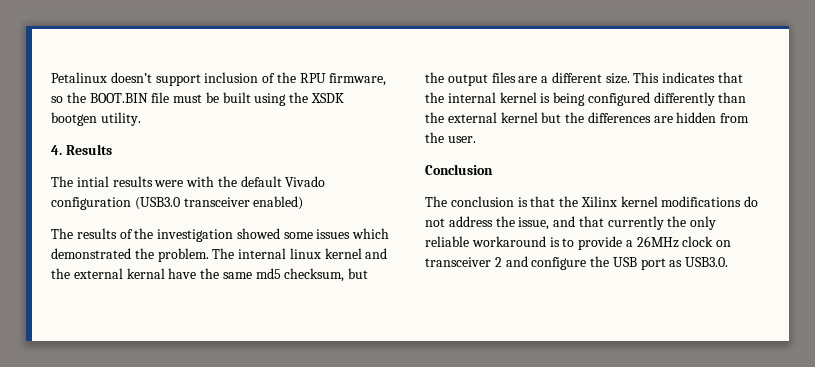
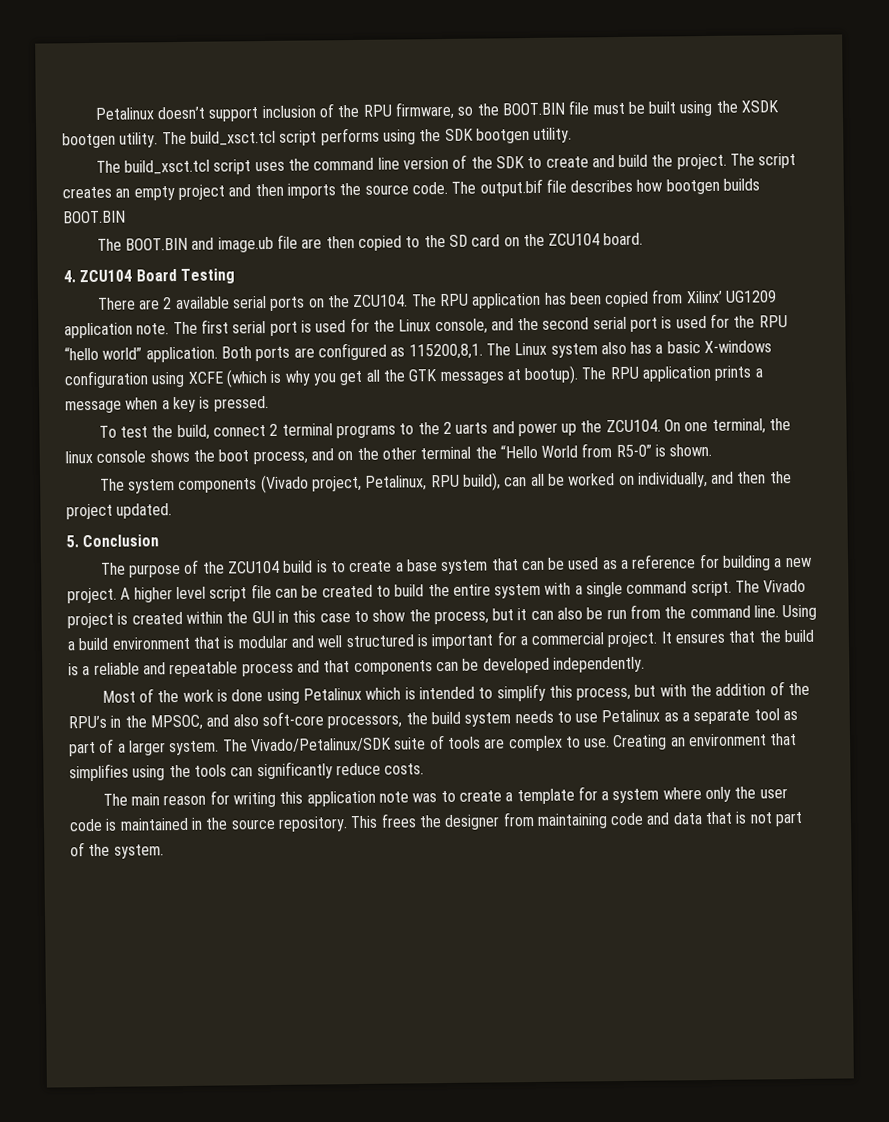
- Petalinux doesn’t support inclusion of the RPU firmware, so the BOOT.BIN file must be built using the XSDK bootgen utility.
- 4. Results
- The intial results were with the default Vivado configuration (USB3.0 transceiver enabled)
- The results of the investigation showed some issues which demonstrated the problem. The internal linux kernel and the external kernal have the same md5 checksum, but the output files are a different size. This indicates that the internal kernel is being configured differently than the external kernel but the differences are hidden from the user.
- Conclusion
- The conclusion is that the Xilinx kernel modifications do not address the issue, and that currently the only reliable workaround is to provide a 26MHz clock on transceiver 2 and configure the USB port as USB3.0.
+ Petalinux doesn’t support inclusion of the RPU firmware, so the BOOT.BIN file must be built using the XSDK bootgen utility. The build_xsct.tcl script performs using the SDK bootgen utility.
+ The build_xsct.tcl script uses the command line version of the SDK to create and build the project. The script creates an empty project and then imports the source code. The output.bif file describes how bootgen builds BOOT.BIN
+ The BOOT.BIN and image.ub file are then copied to the SD card on the ZCU104 board.
+ 4. ZCU104 Board Testing
+ There are 2 available serial ports on the ZCU104. The RPU application has been copied from Xilinx’ UG1209 application note. The first serial port is used for the Linux console, and the second serial port is used for the RPU “hello world” application. Both ports are configured as 115200,8,1. The Linux system also has a basic X-windows configuration using XCFE (which is why you get all the GTK messages at bootup). The RPU application prints a message when a key is pressed.
+ To test the build, connect 2 terminal programs to the 2 uarts and power up the ZCU104. On one terminal, the linux console shows the boot process, and on the other terminal the “Hello World from R5-0” is shown.
+ The system components (Vivado project, Petalinux, RPU build), can all be worked on individually, and then the project updated.
+ 5. Conclusion
+ The purpose of the ZCU104 build is to create a base system that can be used as a reference for building a new project. A higher level script file can be created to build the entire system with a single command script. The Vivado project is created within the GUI in this case to show the process, but it can also be run from the command line. Using a build environment that is modular and well structured is important for a commercial project. It ensures that the build is a reliable and repeatable process and that components can be developed independently.
+ Most of the work is done using Petalinux which is intended to simplify this process, but with the addition of the RPU’s in the MPSOC, and also soft-core processors, the build system needs to use Petalinux as a separate tool as part of a larger system. The Vivado/Petalinux/SDK suite of tools are complex to use. Creating an environment that simplifies using the tools can significantly reduce costs.
+ The main reason for writing this application note was to create a template for a system where only the user code is maintained in the source repository. This frees the designer from maintaining code and data that is not part of the system.

